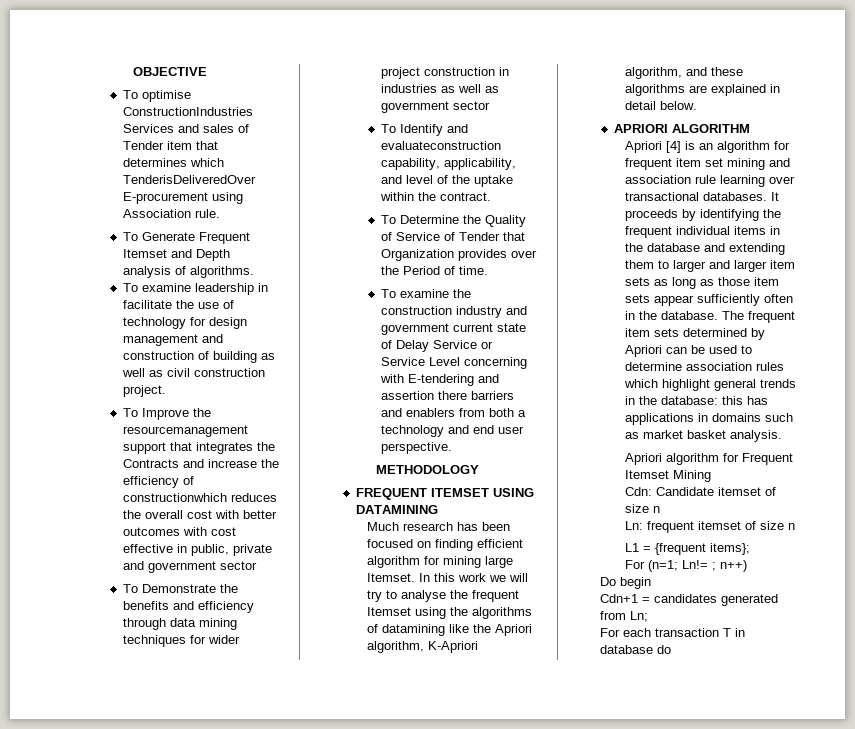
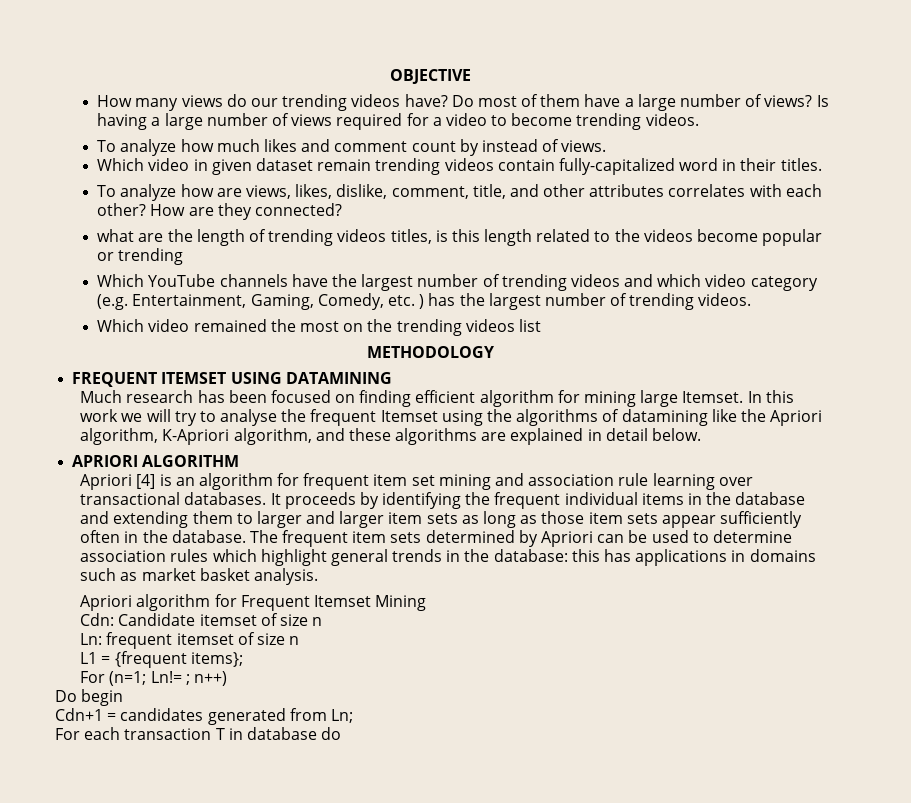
- To optimise ConstructionIndustries Services and sales of Tender item that determines which TenderisDeliveredOver E-procurement using Association rule.
- To Generate Frequent Itemset and Depth analysis of algorithms.
- To examine leadership in facilitate the use of technology for design management and construction of building as well as civil construction project.
- To Improve the resourcemanagement support that integrates the Contracts and increase the efficiency of constructionwhich reduces the overall cost with better outcomes with cost effective in public, private and government sector
- To Demonstrate the benefits and efficiency through data mining techniques for wider project construction in industries as well as government sector
- To Identify and evaluateconstruction capability, applicability, and level of the uptake within the contract.
- To Determine the Quality of Service of Tender that Organization provides over the Period of time.
- To examine the construction industry and government current state of Delay Service or Service Level concerning with E-tendering and assertion there barriers and enablers from both a technology and end user perspective.
+ How many views do our trending videos have? Do most of them have a large number of views? Is having a large number of views required for a video to become trending videos.
+ To analyze how much likes and comment count by instead of views.
+ Which video in given dataset remain trending videos contain fully-capitalized word in their titles.
+ To analyze how are views, likes, dislike, comment, title, and other attributes correlates with each other? How are they connected?
+ what are the length of trending videos titles, is this length related to the videos become popular or trending
+ Which YouTube channels have the largest number of trending videos and which video category (e.g. Entertainment, Gaming, Comedy, etc. ) has the largest number of trending videos.
+ Which video remained the most on the trending videos list

